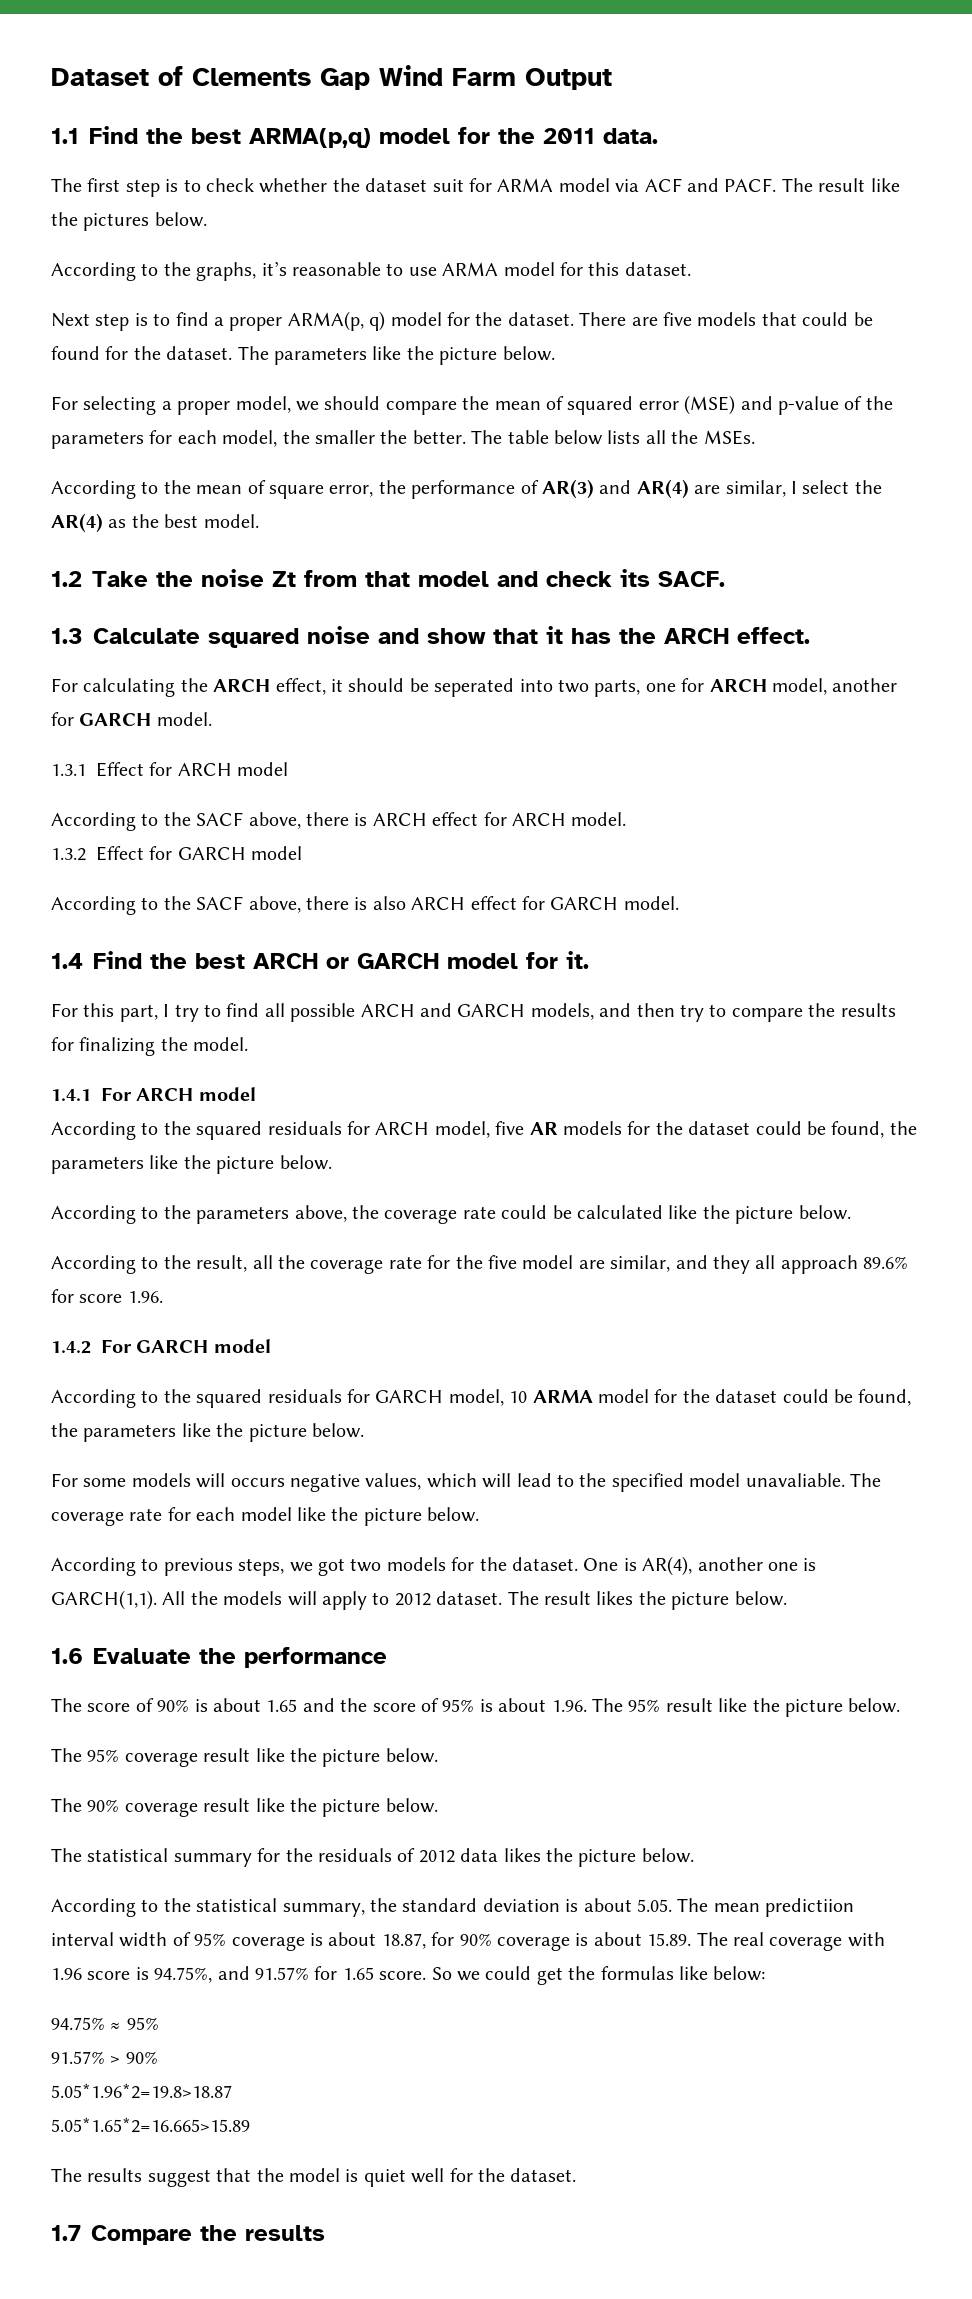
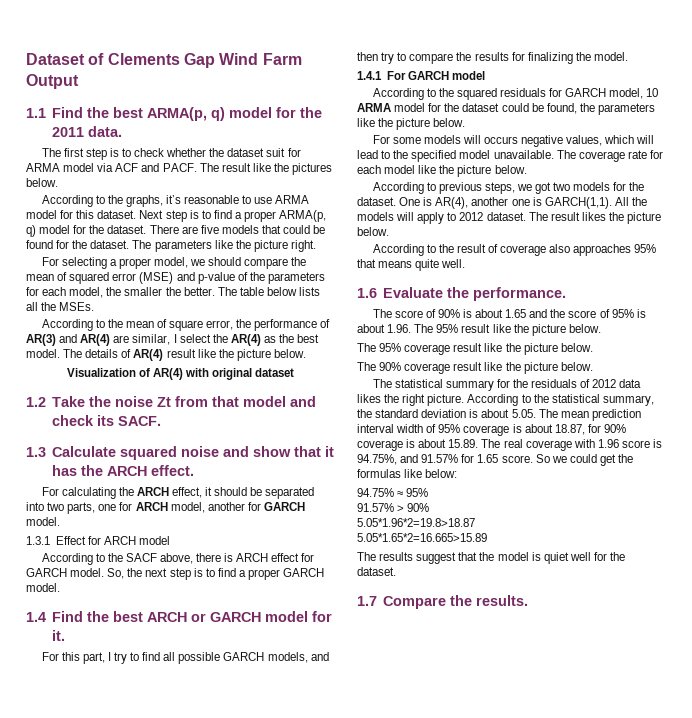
- 1.1 Find the best ARMA(p,q) model for the 2011 data.
+ 1.1 Find the best ARMA(p, q) model for the 2011 data.
- According to the graphs, it’s reasonable to use ARMA model for this dataset.
- Next step is to find a proper ARMA(p, q) model for the dataset.
+ According to the graphs, it’s reasonable to use ARMA model for this dataset. Next step is to find a proper ARMA(p, q) model for the dataset.
- The parameters like the picture below.
+ The parameters like the picture right.
+ The details of AR(4) result like the picture below.
+ Visualization of AR(4) with original dataset
- For calculating the ARCH effect, it should be seperated into two parts, one for ARCH model, another for GARCH model.
+ For calculating the ARCH effect, it should be separated into two parts, one for ARCH model, another for GARCH model.
- According to the SACF above, there is ARCH effect for ARCH model.
- 1.3.2 Effect for GARCH model
- According to the SACF above, there is also ARCH effect for GARCH model.
+ According to the SACF above, there is ARCH effect for GARCH model. So, the next step is to find a proper GARCH model.
- For this part, I try to find all possible ARCH and GARCH models, and then try to compare the results for finalizing the model.
+ For this part, I try to find all possible GARCH models, and then try to compare the results for finalizing the model.
- 1.4.1 For ARCH model
- According to the squared residuals for ARCH model, five AR models for the dataset could be found, the parameters like the picture below.
- According to the parameters above, the coverage rate could be calculated like the picture below.
- According to the result, all the coverage rate for the five model are similar, and they all approach 89.6% for score 1.96.
- 1.4.2 For GARCH model
+ 1.4.1 For GARCH model
- For some models will occurs negative values, which will lead to the specified model unavaliable.
+ For some models will occurs negative values, which will lead to the specified model unavailable.
+ According to the result of coverage also approaches 95% that means quite well.
- 1.6 Evaluate the performance
+ 1.6 Evaluate the performance.
- The statistical summary for the residuals of 2012 data likes the picture below.
- According to the statistical summary, the standard deviation is about 5.05. The mean predictiion interval width of 95% coverage is about 18.87, for 90% coverage is about 15.89. The real coverage with 1.96 score is 94.75%, and 91.57% for 1.65 score.
+ The statistical summary for the residuals of 2012 data likes the right picture. According to the statistical summary, the standard deviation is about 5.05. The mean prediction interval width of 95% coverage is about 18.87, for 90% coverage is about 15.89. The real coverage with 1.96 score is 94.75%, and 91.57% for 1.65 score.
- 1.7 Compare the results
+ 1.7 Compare the results.

